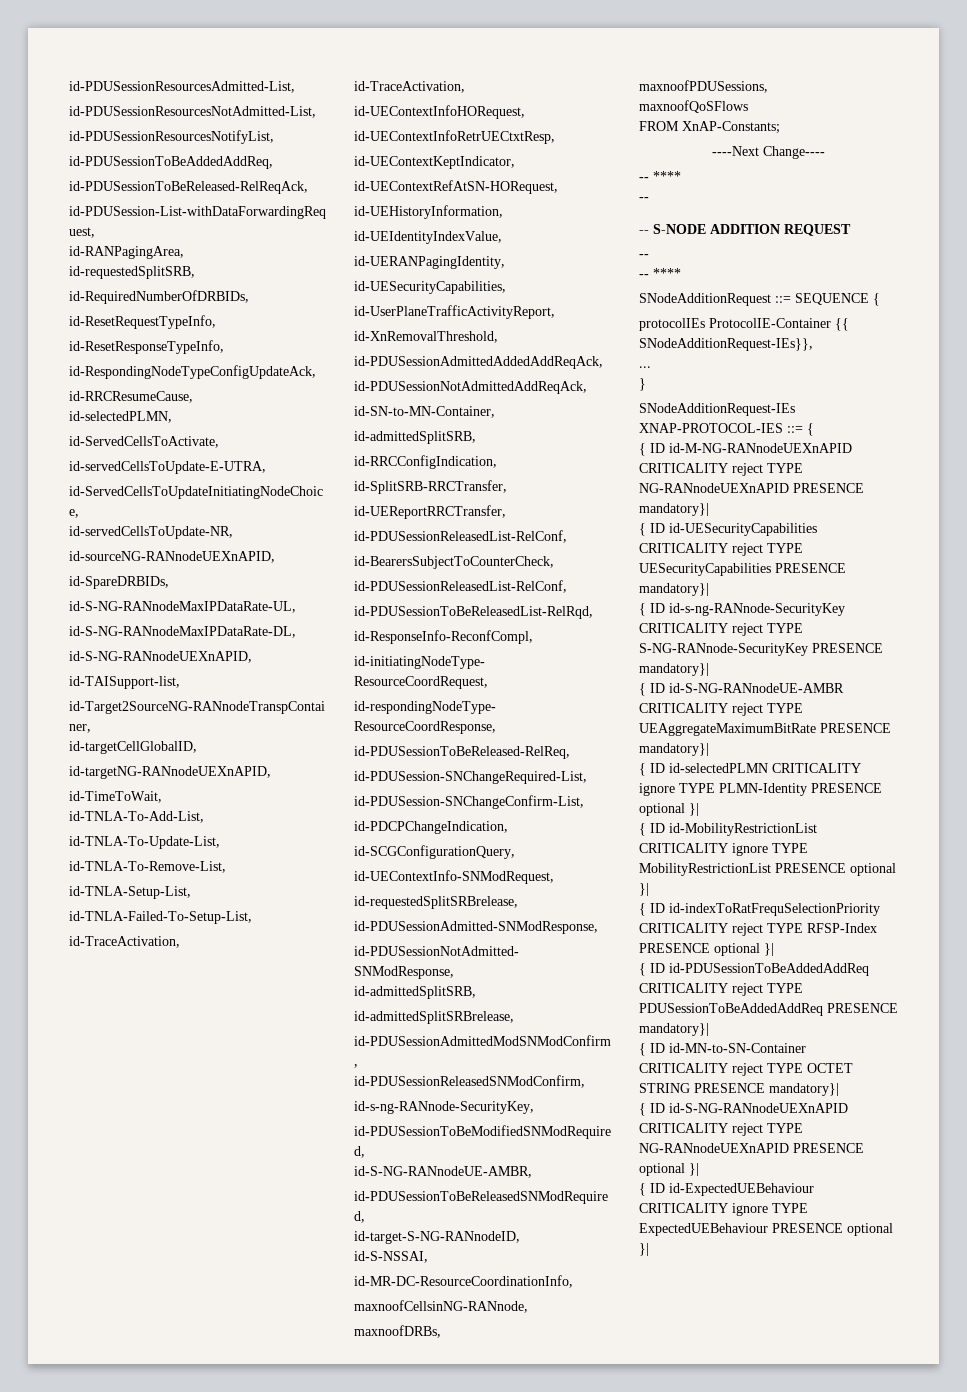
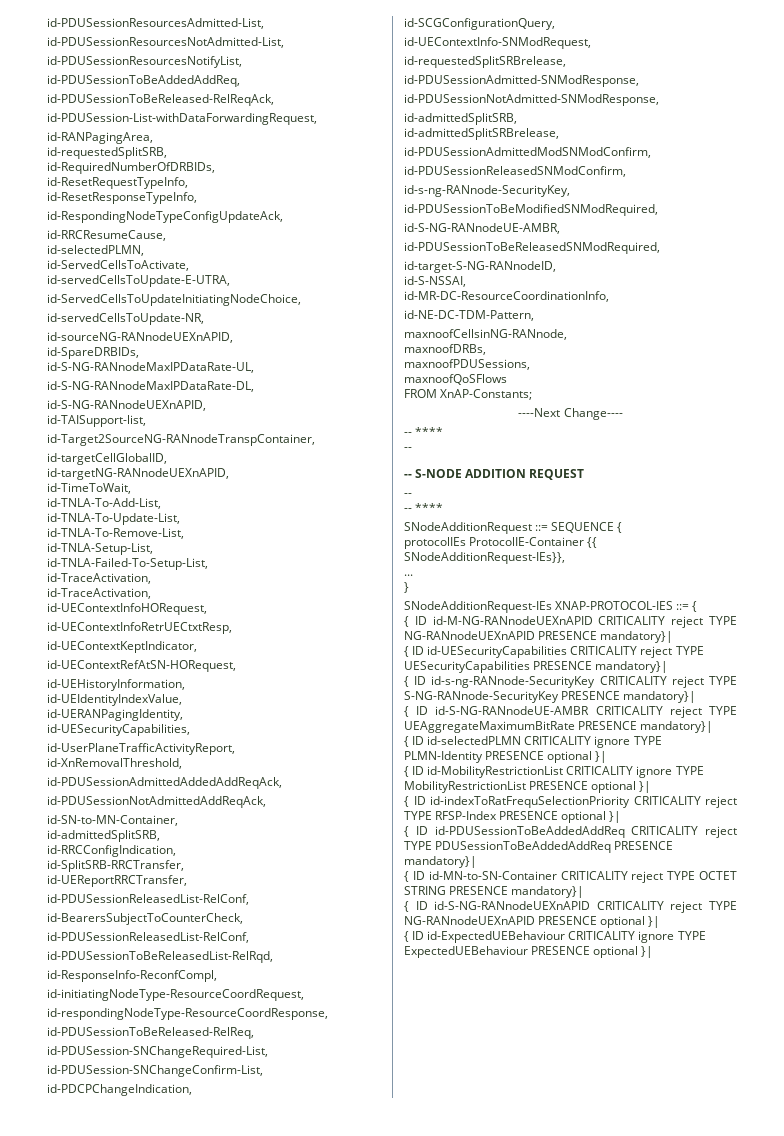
+ id-NE-DC-TDM-Pattern,

